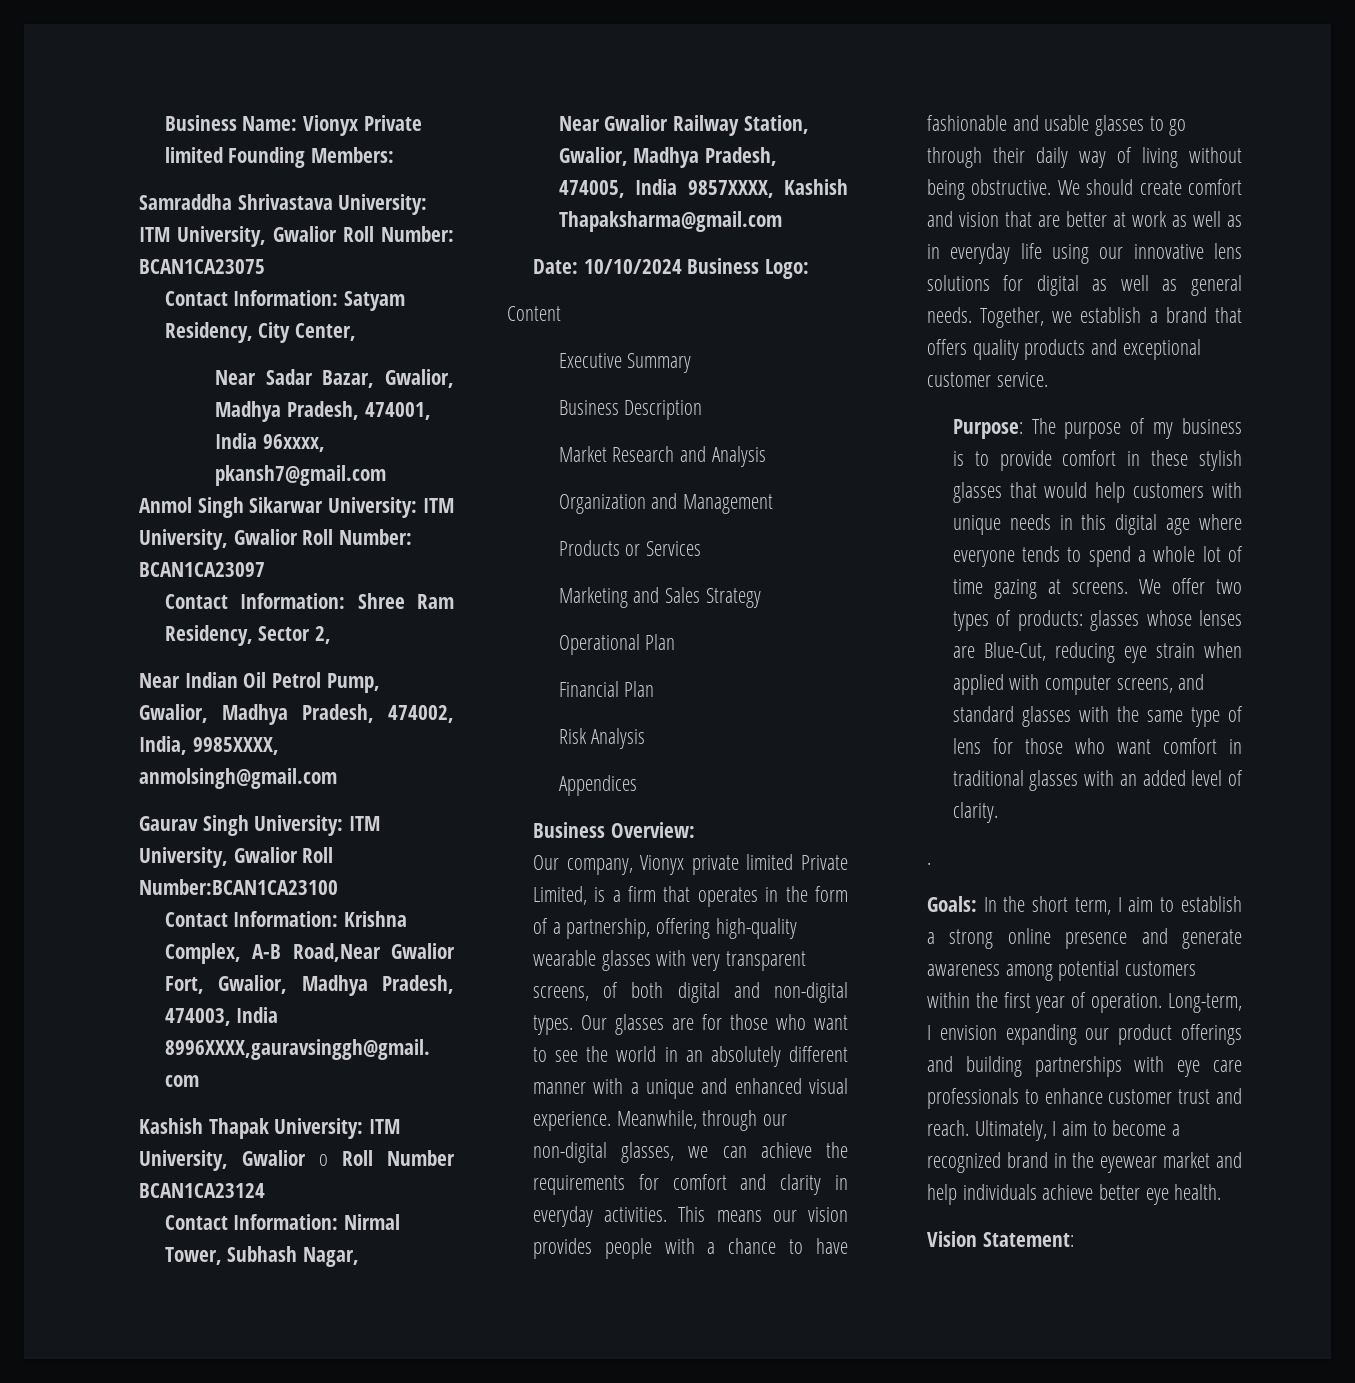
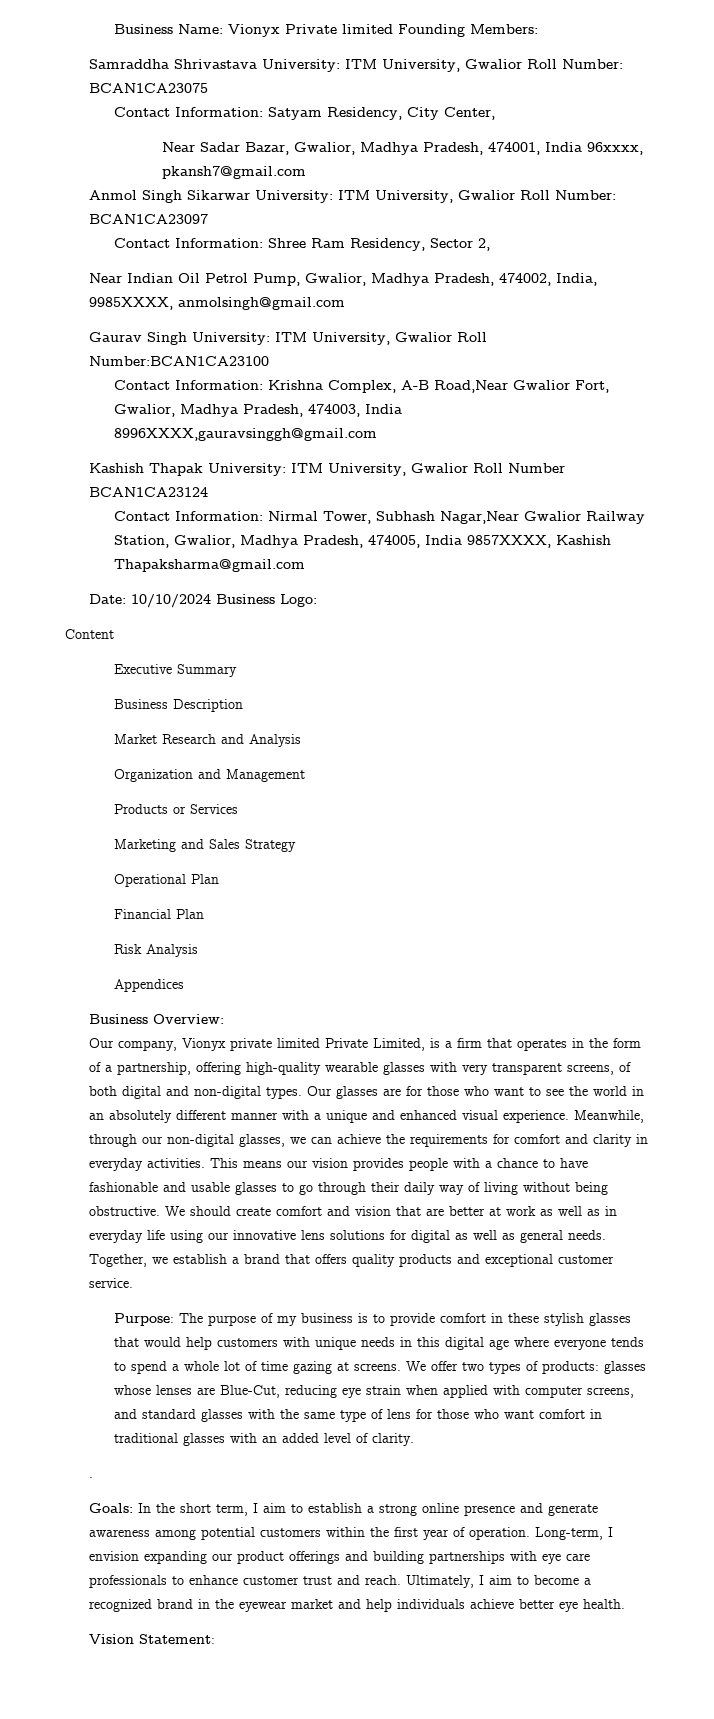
- Kashish Thapak University: ITM University, Gwalior o Roll Number BCAN1CA23124
+ Kashish Thapak University: ITM University, Gwalior Roll Number BCAN1CA23124
- Contact Information: Nirmal Tower, Subhash Nagar,
- Near Gwalior Railway Station, Gwalior, Madhya Pradesh, 474005, India 9857XXXX, Kashish Thapaksharma@gmail.com
+ Contact Information: Nirmal Tower, Subhash Nagar,Near Gwalior Railway Station, Gwalior, Madhya Pradesh, 474005, India 9857XXXX, Kashish Thapaksharma@gmail.com

